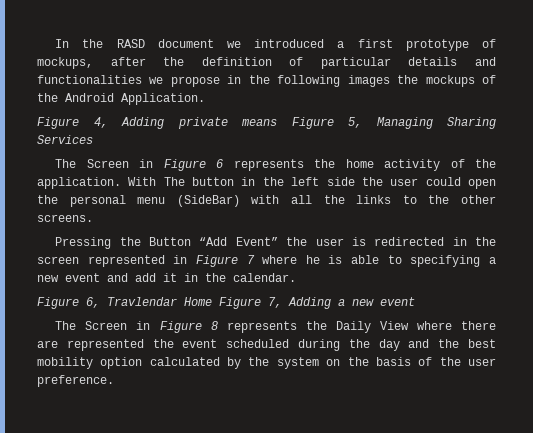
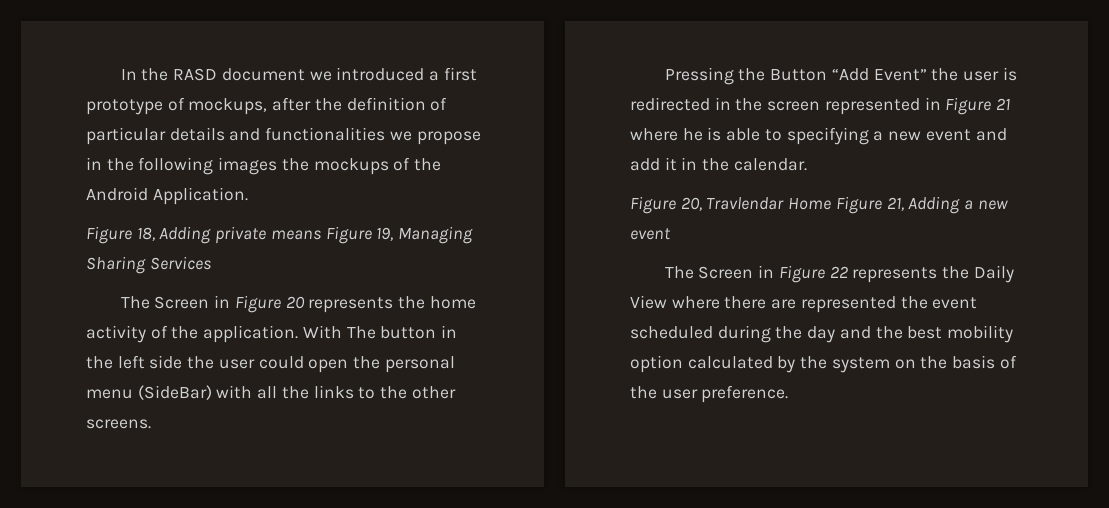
- Figure 4, Adding private means Figure 5, Managing Sharing Services
+ Figure 18, Adding private means Figure 19, Managing Sharing Services
- The Screen in Figure 6 represents the home activity of the application.
+ The Screen in Figure 20 represents the home activity of the application.
- Pressing the Button “Add Event” the user is redirected in the screen represented in Figure 7 where he is able to specifying a new event and add it in the calendar.
+ Pressing the Button “Add Event” the user is redirected in the screen represented in Figure 21 where he is able to specifying a new event and add it in the calendar.
- Figure 6, Travlendar Home Figure 7, Adding a new event
+ Figure 20, Travlendar Home Figure 21, Adding a new event
- The Screen in Figure 8 represents the Daily View where there are represented the event scheduled during the day and the best mobility option calculated by the system on the basis of the user preference.
+ The Screen in Figure 22 represents the Daily View where there are represented the event scheduled during the day and the best mobility option calculated by the system on the basis of the user preference.

